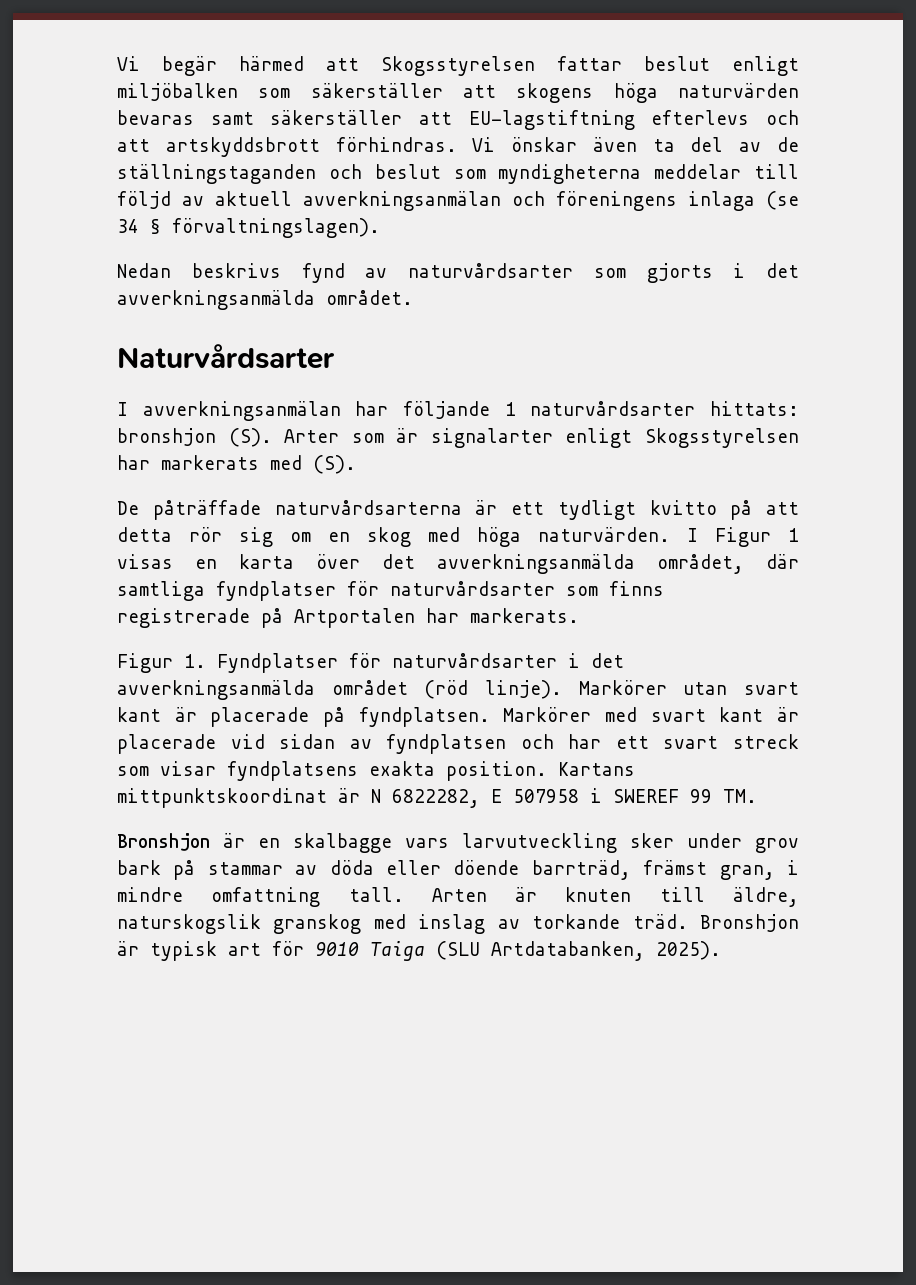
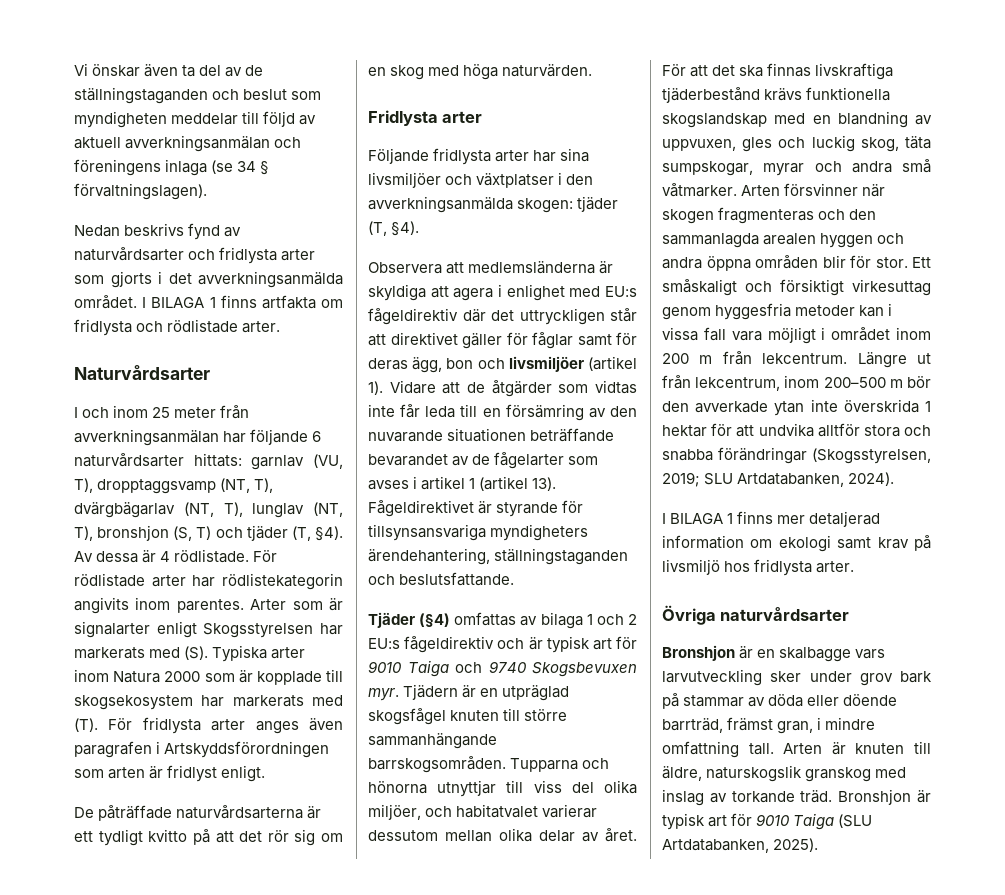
- Vi begär härmed att Skogsstyrelsen fattar beslut enligt miljöbalken som säkerställer att skogens höga naturvärden bevaras samt säkerställer att EU-lagstiftning efterlevs och att artskyddsbrott förhindras. Vi önskar även ta del av de ställningstaganden och beslut som myndigheterna meddelar till följd av aktuell avverkningsanmälan och föreningens inlaga (se 34 § förvaltningslagen).
+ Vi önskar även ta del av de ställningstaganden och beslut som myndigheten meddelar till följd av aktuell avverkningsanmälan och föreningens inlaga (se 34 § förvaltningslagen).
- Nedan beskrivs fynd av naturvårdsarter som gjorts i det avverkningsanmälda området.
+ Nedan beskrivs fynd av naturvårdsarter och fridlysta arter som gjorts i det avverkningsanmälda området. I BILAGA 1 finns artfakta om fridlysta och rödlistade arter.
  Naturvårdsarter
- I avverkningsanmälan har följande 1 naturvårdsarter hittats: bronshjon (S). Arter som är signalarter enligt Skogsstyrelsen har markerats med (S).
+ I och inom 25 meter från avverkningsanmälan har följande 6 naturvårdsarter hittats: garnlav (VU, T), dropptaggsvamp (NT, T), dvärgbägarlav (NT, T), lunglav (NT, T), bronshjon (S, T) och tjäder (T, §4). Av dessa är 4 rödlistade. För rödlistade arter har rödlistekategorin angivits inom parentes. Arter som är signalarter enligt Skogsstyrelsen har markerats med (S). Typiska arter inom Natura 2000 som är kopplade till skogsekosystem har markerats med (T). För fridlysta arter anges även paragrafen i Artskyddsförordningen som arten är fridlyst enligt.
- De påträffade naturvårdsarterna är ett tydligt kvitto på att detta rör sig om en skog med höga naturvärden. I Figur 1 visas en karta över det avverkningsanmälda området, där samtliga fyndplatser för naturvårdsarter som finns registrerade på Artportalen har markerats.
- Figur 1. Fyndplatser för naturvårdsarter i det avverkningsanmälda området (röd linje). Markörer utan svart kant är placerade på fyndplatsen. Markörer med svart kant är placerade vid sidan av fyndplatsen och har ett svart streck som visar fyndplatsens exakta position. Kartans mittpunktskoordinat är N 6822282, E 507958 i SWEREF 99 TM.
+ De påträffade naturvårdsarterna är ett tydligt kvitto på att det rör sig om en skog med höga naturvärden.
+ Fridlysta arter
+ Följande fridlysta arter har sina livsmiljöer och växtplatser i den avverkningsanmälda skogen: tjäder (T, §4).
+ Observera att medlemsländerna är skyldiga att agera i enlighet med EU:s fågeldirektiv där det uttryckligen står att direktivet gäller för fåglar samt för deras ägg, bon och livsmiljöer (artikel 1). Vidare att de åtgärder som vidtas inte får leda till en försämring av den nuvarande situationen beträffande bevarandet av de fågelarter som avses i artikel 1 (artikel 13). Fågeldirektivet är styrande för tillsynsansvariga myndigheters ärendehantering, ställningstaganden och beslutsfattande.
+ Tjäder (§4) omfattas av bilaga 1 och 2 EU:s fågeldirektiv och är typisk art för 9010 Taiga och 9740 Skogsbevuxen myr. Tjädern är en utpräglad skogsfågel knuten till större sammanhängande barrskogsområden. Tupparna och hönorna utnyttjar till viss del olika miljöer, och habitatvalet varierar dessutom mellan olika delar av året. För att det ska finnas livskraftiga tjäderbestånd krävs funktionella skogslandskap med en blandning av uppvuxen, gles och luckig skog, täta sumpskogar, myrar och andra små våtmarker. Arten försvinner när skogen fragmenteras och den sammanlagda arealen hyggen och andra öppna områden blir för stor. Ett småskaligt och försiktigt virkesuttag genom hyggesfria metoder kan i vissa fall vara möjligt i området inom 200 m från lekcentrum. Längre ut från lekcentrum, inom 200–500 m bör den avverkade ytan inte överskrida 1 hektar för att undvika alltför stora och snabba förändringar (Skogsstyrelsen, 2019; SLU Artdatabanken, 2024).
+ I BILAGA 1 finns mer detaljerad information om ekologi samt krav på livsmiljö hos fridlysta arter.
+ Övriga naturvårdsarter

